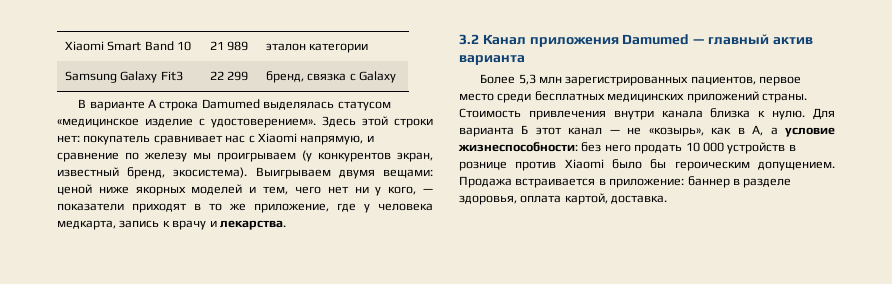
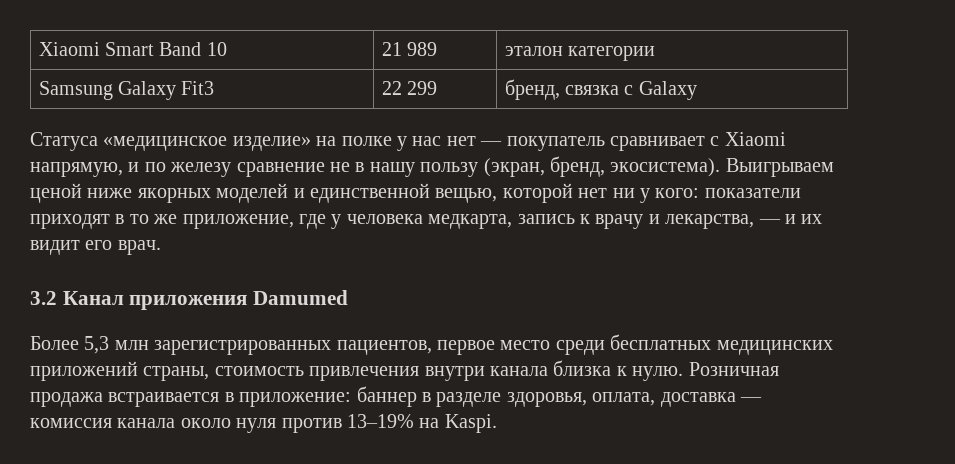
- В варианте А строка Damumed выделялась статусом «медицинское изделие с удостоверением». Здесь этой строки нет: покупатель сравнивает нас с Xiaomi напрямую, и сравнение по железу мы проигрываем (у конкурентов экран, известный бренд, экосистема).
+ Статуса «медицинское изделие» на полке у нас нет — покупатель сравнивает с Xiaomi напрямую, и по железу сравнение не в нашу пользу (экран, бренд, экосистема).
- Выигрываем двумя вещами: ценой ниже якорных моделей и тем, чего нет ни у кого, — показатели приходят в то же приложение, где у человека медкарта, запись к врачу и лекарства.
+ Выигрываем ценой ниже якорных моделей и единственной вещью, которой нет ни у кого: показатели приходят в то же приложение, где у человека медкарта, запись к врачу и лекарства, — и их видит его врач.
- 3.2 Канал приложения Damumed — главный актив варианта
+ 3.2 Канал приложения Damumed
- Более 5,3 млн зарегистрированных пациентов, первое место среди бесплатных медицинских приложений страны. Стоимость привлечения внутри канала близка к нулю.
+ Более 5,3 млн зарегистрированных пациентов, первое место среди бесплатных медицинских приложений страны, стоимость привлечения внутри канала близка к нулю.
- Для варианта Б этот канал — не «козырь», как в А, а условие жизнеспособности: без него продать 10 000 устройств в рознице против Xiaomi было бы героическим допущением. Продажа встраивается в приложение: баннер в разделе здоровья, оплата картой, доставка.
+ Розничная продажа встраивается в приложение: баннер в разделе здоровья, оплата, доставка — комиссия канала около нуля против 13–19% на Kaspi.

